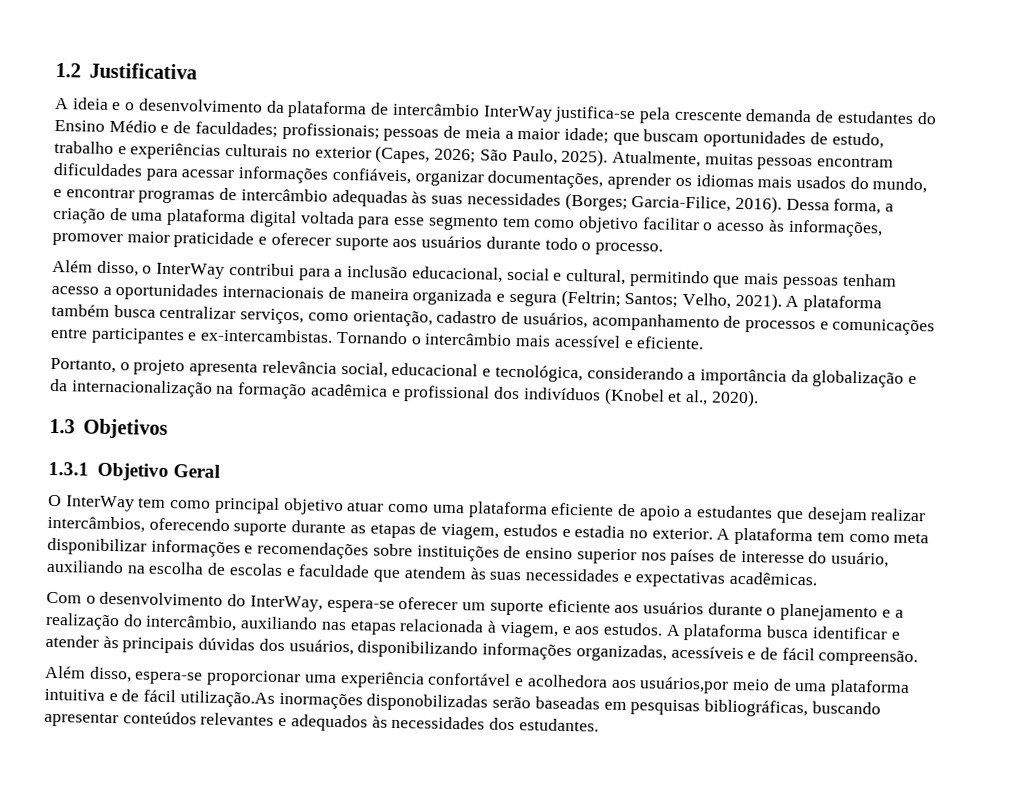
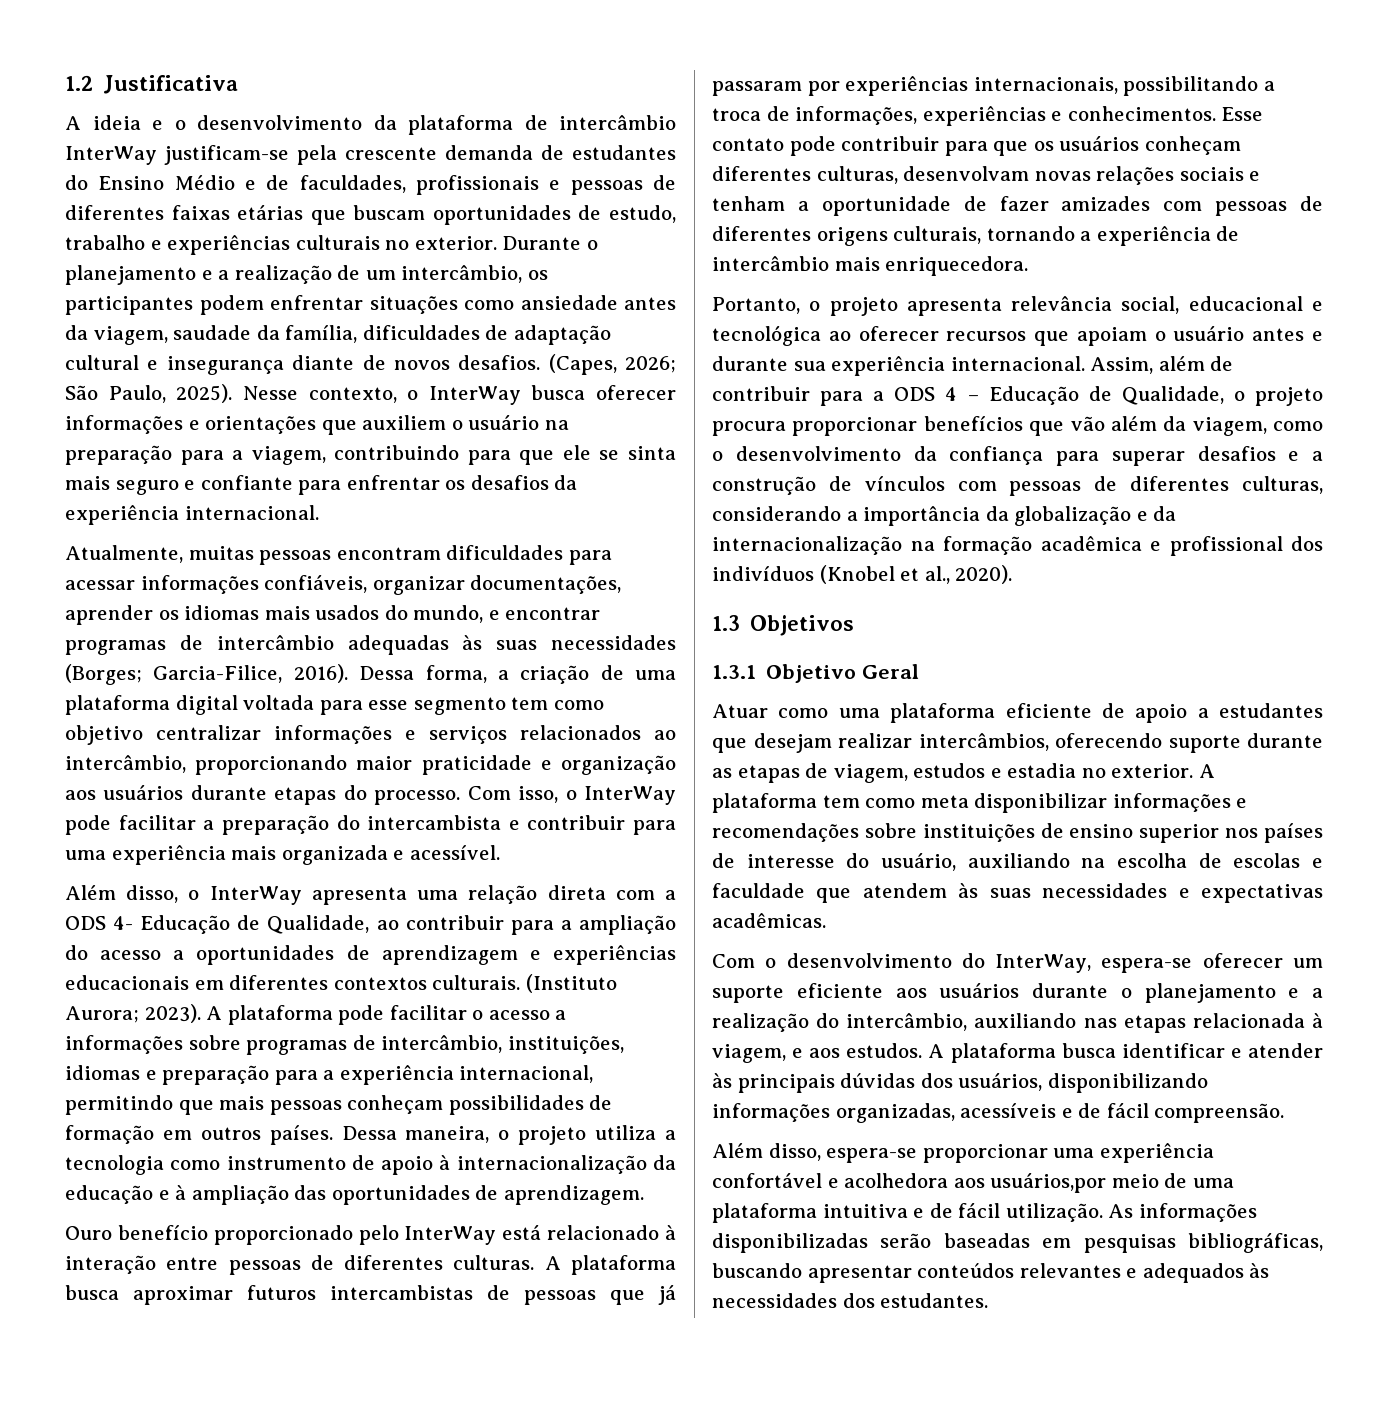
- A ideia e o desenvolvimento da plataforma de intercâmbio InterWay justifica-se pela crescente demanda de estudantes do Ensino Médio e de faculdades; profissionais; pessoas de meia a maior idade; que buscam oportunidades de estudo, trabalho e experiências culturais no exterior (Capes, 2026; São Paulo, 2025). Atualmente, muitas pessoas encontram dificuldades para acessar informações confiáveis, organizar documentações, aprender os idiomas mais usados do mundo, e encontrar programas de intercâmbio adequadas às suas necessidades (Borges;
+ A ideia e o desenvolvimento da plataforma de intercâmbio InterWay justificam-se pela crescente demanda de estudantes do Ensino Médio e de faculdades, profissionais e pessoas de diferentes faixas etárias que buscam oportunidades de estudo, trabalho e experiências culturais no exterior. Durante o planejamento e a realização de um intercâmbio, os participantes podem enfrentar situações como ansiedade antes da viagem, saudade da família, dificuldades de adaptação cultural e insegurança diante de novos desafios. (Capes, 2026; São Paulo, 2025). Nesse contexto, o InterWay busca oferecer informações e orientações que auxiliem o usuário na preparação para a viagem, contribuindo para que ele se sinta mais seguro e confiante para enfrentar os desafios da experiência internacional.
+ Atualmente, muitas pessoas encontram dificuldades para acessar informações confiáveis, organizar documentações, aprender os idiomas mais usados do mundo, e encontrar programas de intercâmbio adequadas às suas necessidades (Borges;
- Dessa forma, a criação de uma plataforma digital voltada para esse segmento tem como objetivo facilitar o acesso às informações, promover maior praticidade e oferecer suporte aos usuários durante todo o processo.
- Além disso, o InterWay contribui para a inclusão educacional, social e cultural, permitindo que mais pessoas tenham acesso a oportunidades internacionais de maneira organizada e segura (Feltrin; Santos; Velho, 2021). A plataforma também busca centralizar serviços, como orientação, cadastro de usuários, acompanhamento de processos e comunicações entre participantes e ex-intercambistas. Tornando o intercâmbio mais acessível e eficiente.
+ Dessa forma, a criação de uma plataforma digital voltada para esse segmento tem como objetivo centralizar informações e serviços relacionados ao intercâmbio, proporcionando maior praticidade e organização aos usuários durante etapas do processo. Com isso, o InterWay pode facilitar a preparação do intercambista e contribuir para uma experiência mais organizada e acessível.
+ Além disso, o InterWay apresenta uma relação direta com a ODS 4- Educação de Qualidade, ao contribuir para a ampliação do acesso a oportunidades de aprendizagem e experiências educacionais em diferentes contextos culturais. (Instituto Aurora; 2023). A plataforma pode facilitar o acesso a informações sobre programas de intercâmbio, instituições, idiomas e preparação para a experiência internacional, permitindo que mais pessoas conheçam possibilidades de formação em outros países. Dessa maneira, o projeto utiliza a tecnologia como instrumento de apoio à internacionalização da educação e à ampliação das oportunidades de aprendizagem.
+ Ouro benefício proporcionado pelo InterWay está relacionado à interação entre pessoas de diferentes culturas. A plataforma busca aproximar futuros intercambistas de pessoas que já passaram por experiências internacionais, possibilitando a troca de informações, experiências e conhecimentos. Esse contato pode contribuir para que os usuários conheçam diferentes culturas, desenvolvam novas relações sociais e tenham a oportunidade de fazer amizades com pessoas de diferentes origens culturais, tornando a experiência de intercâmbio mais enriquecedora.
- Portanto, o projeto apresenta relevância social, educacional e tecnológica, considerando a importância da globalização e da internacionalização na formação acadêmica e profissional dos indivíduos (Knobel et al., 2020).
+ Portanto, o projeto apresenta relevância social, educacional e tecnológica ao oferecer recursos que apoiam o usuário antes e durante sua experiência internacional. Assim, além de contribuir para a ODS 4 – Educação de Qualidade, o projeto procura proporcionar benefícios que vão além da viagem, como o desenvolvimento da confiança para superar desafios e a construção de vínculos com pessoas de diferentes culturas, considerando a importância da globalização e da internacionalização na formação acadêmica e profissional dos indivíduos (Knobel et al., 2020).
- O InterWay tem como principal objetivo atuar como uma plataforma eficiente de apoio a estudantes que desejam realizar intercâmbios, oferecendo suporte durante as etapas de viagem, estudos e estadia no exterior.
+ Atuar como uma plataforma eficiente de apoio a estudantes que desejam realizar intercâmbios, oferecendo suporte durante as etapas de viagem, estudos e estadia no exterior.
- Além disso, espera-se proporcionar uma experiência confortável e acolhedora aos usuários,por meio de uma plataforma intuitiva e de fácil utilização.As inormações disponobilizadas serão baseadas em pesquisas bibliográficas, buscando apresentar conteúdos relevantes e adequados às necessidades dos estudantes.
+ Além disso, espera-se proporcionar uma experiência confortável e acolhedora aos usuários,por meio de uma plataforma intuitiva e de fácil utilização. As informações disponibilizadas serão baseadas em pesquisas bibliográficas, buscando apresentar conteúdos relevantes e adequados às necessidades dos estudantes.

